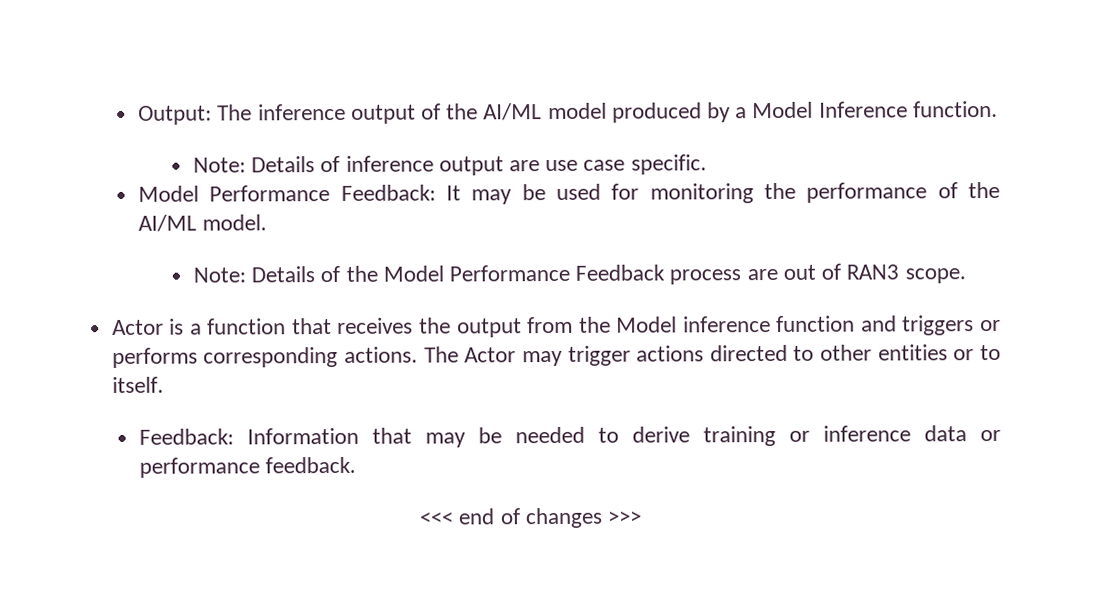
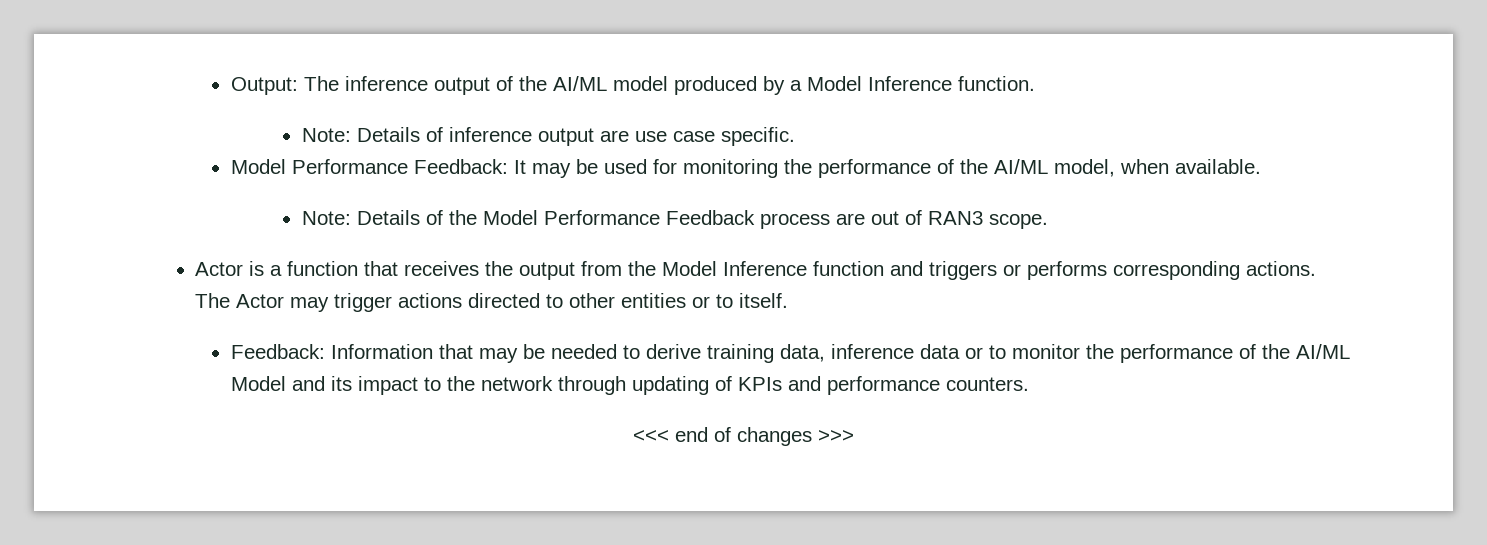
- Model Performance Feedback: It may be used for monitoring the performance of the AI/ML model.
+ Model Performance Feedback: It may be used for monitoring the performance of the AI/ML model, when available.
- Actor is a function that receives the output from the Model inference function and triggers or performs corresponding actions.
+ Actor is a function that receives the output from the Model Inference function and triggers or performs corresponding actions.
- Feedback: Information that may be needed to derive training or inference data or performance feedback.
+ Feedback: Information that may be needed to derive training data, inference data or to monitor the performance of the AI/ML Model and its impact to the network through updating of KPIs and performance counters.

